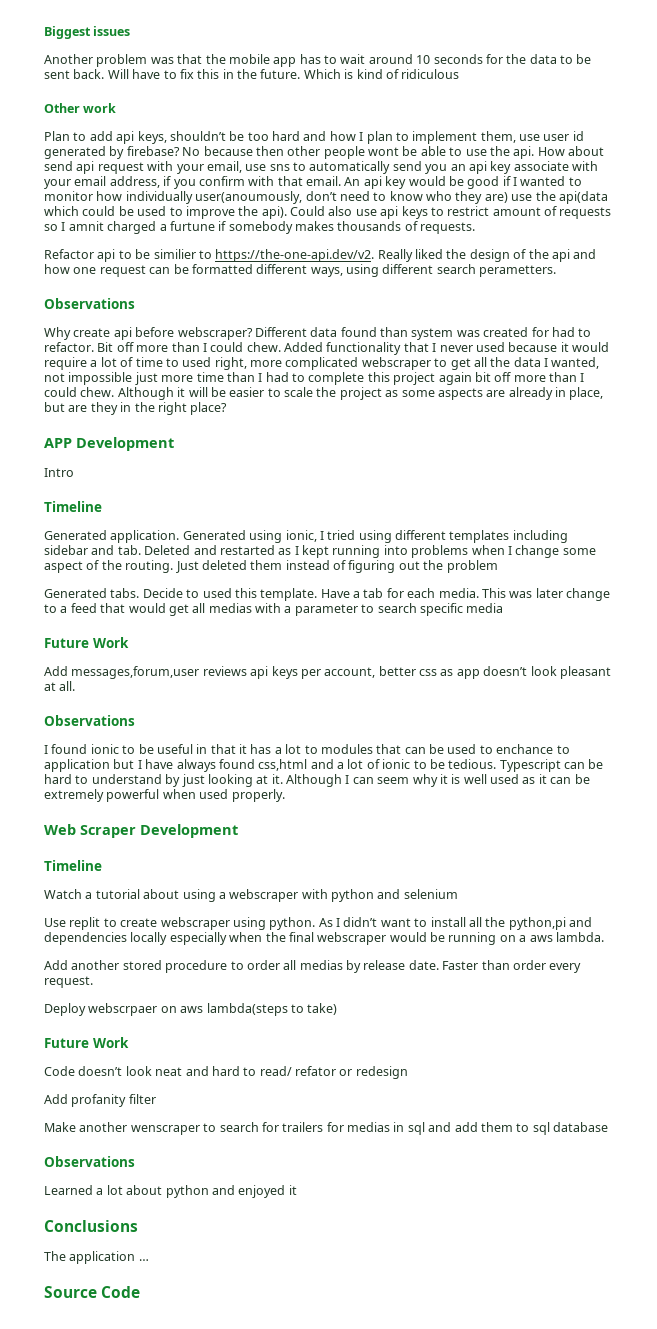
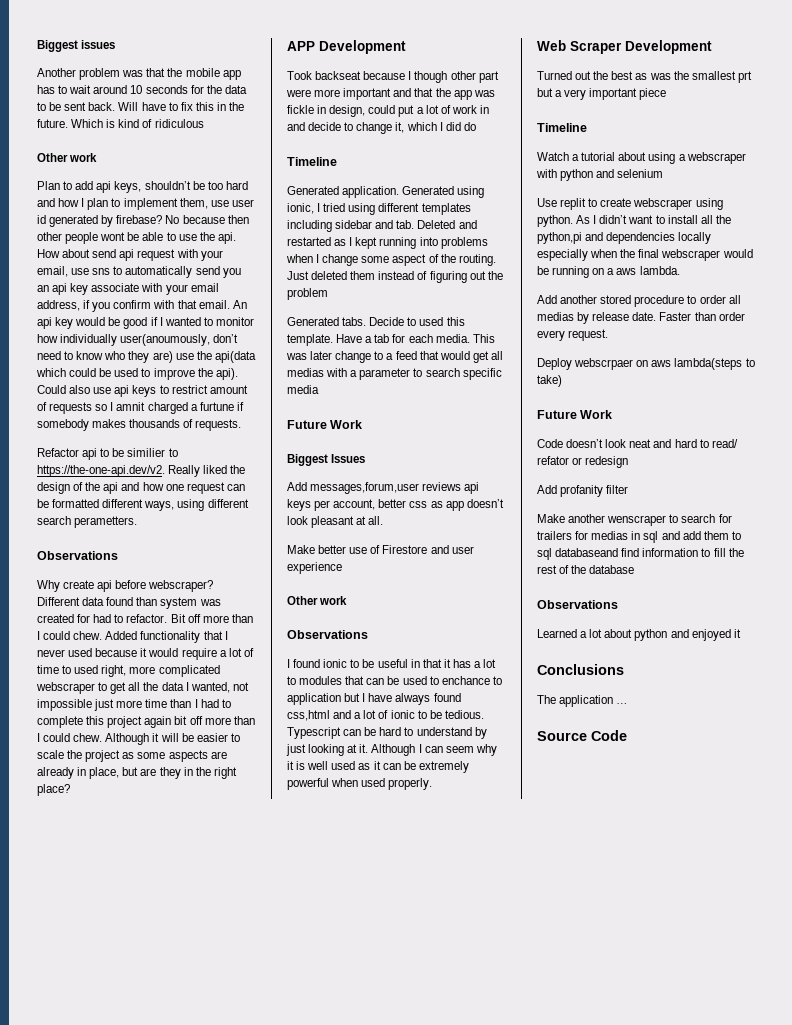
- Intro
+ Took backseat because I though other part were more important and that the app was fickle in design, could put a lot of work in and decide to change it, which I did do
+ Biggest Issues
+ Make better use of Firestore and user experience
+ Other work
+ Turned out the best as was the smallest prt but a very important piece
- Make another wenscraper to search for trailers for medias in sql and add them to sql database
+ Make another wenscraper to search for trailers for medias in sql and add them to sql databaseand find information to fill the rest of the database

